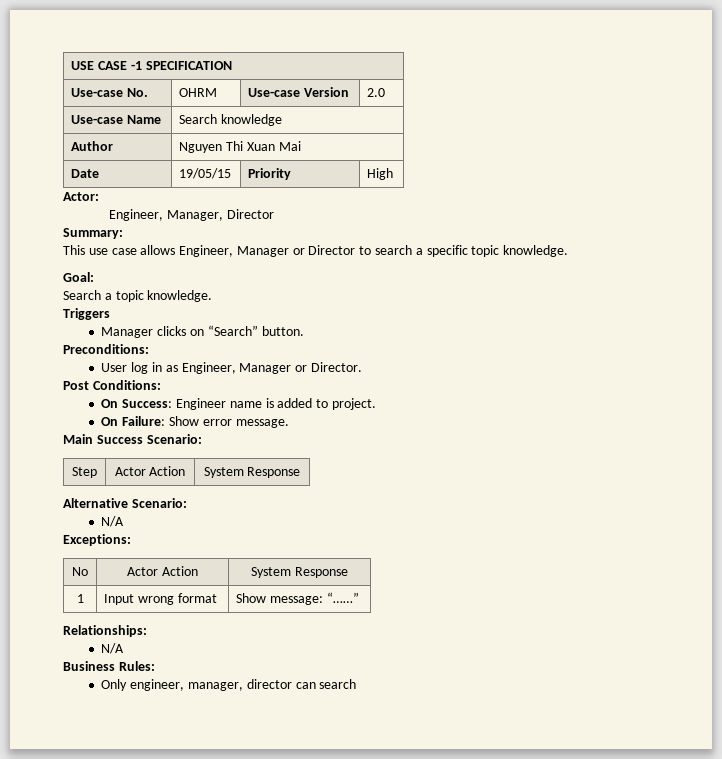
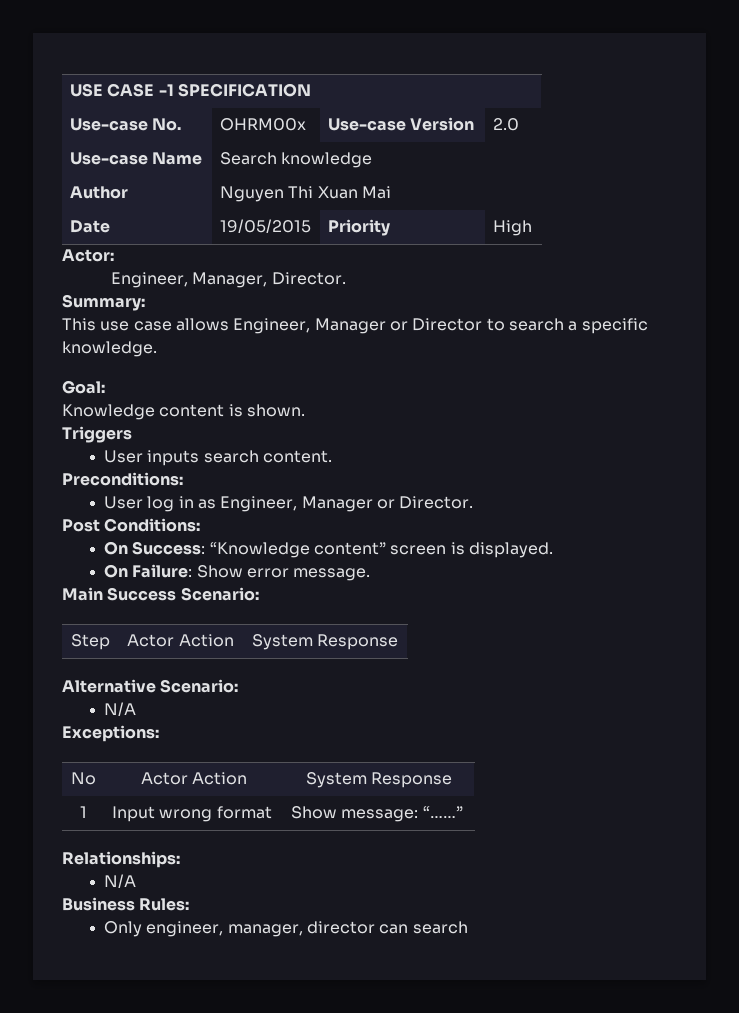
- Use-case No. | OHRM | Use-case Version | 2.0
+ Use-case No. | OHRM00x | Use-case Version | 2.0
- Date | 19/05/15 | Priority | High
+ Date | 19/05/2015 | Priority | High
- Engineer, Manager, Director
+ Engineer, Manager, Director.
- This use case allows Engineer, Manager or Director to search a specific topic knowledge.
+ This use case allows Engineer, Manager or Director to search a specific knowledge.
- Search a topic knowledge.
+ Knowledge content is shown.
  Triggers
- Manager clicks on “Search” button.
+ User inputs search content.
- On Success: Engineer name is added to project.
+ On Success: “Knowledge content” screen is displayed.

